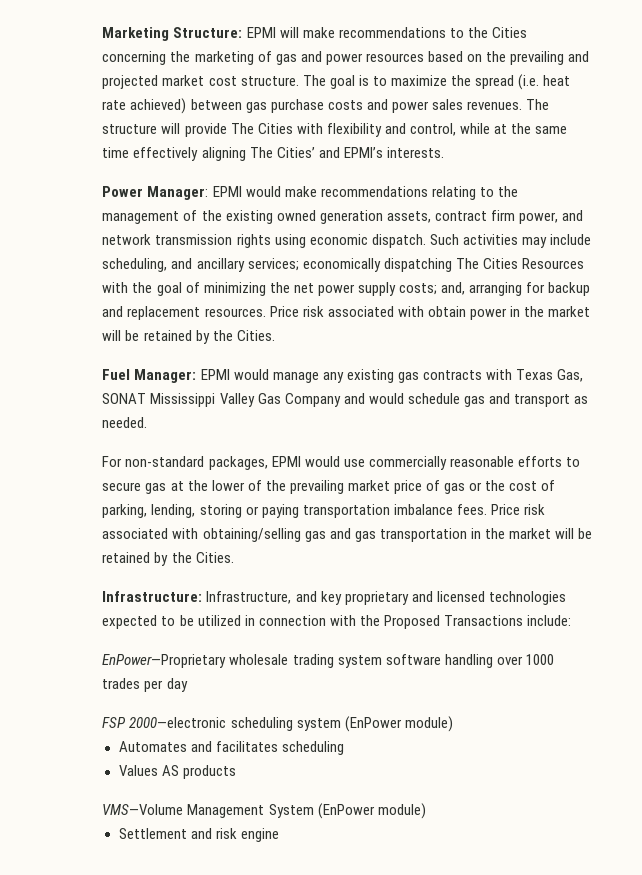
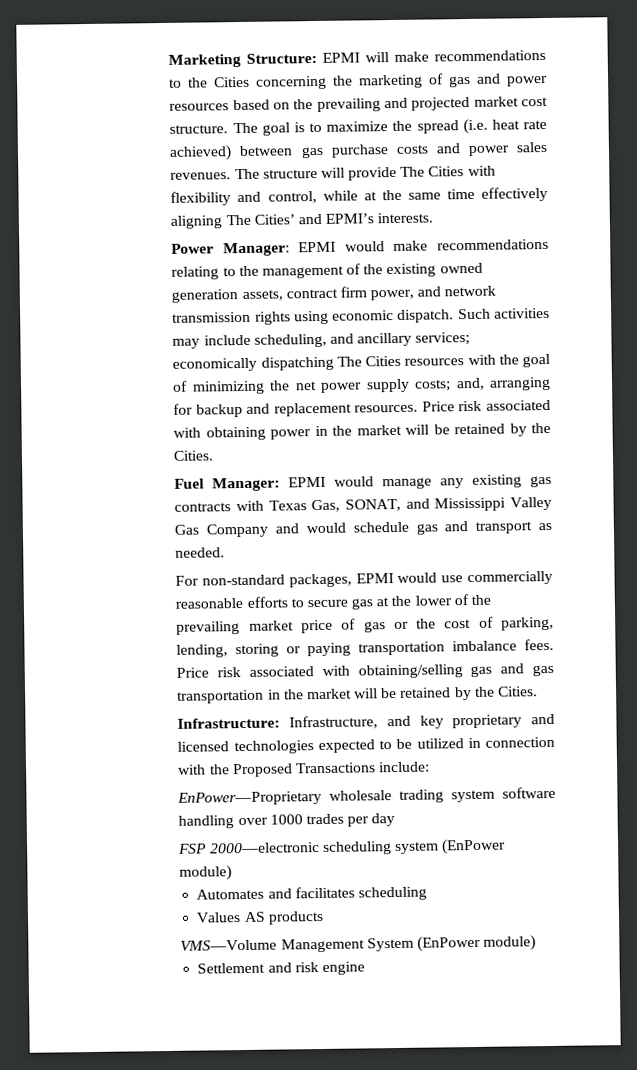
- Such activities may include scheduling, and ancillary services; economically dispatching The Cities Resources with the goal of minimizing the net power supply costs; and, arranging for backup and replacement resources.
+ Such activities may include scheduling, and ancillary services; economically dispatching The Cities resources with the goal of minimizing the net power supply costs; and, arranging for backup and replacement resources.
- Price risk associated with obtain power in the market will be retained by the Cities.
+ Price risk associated with obtaining power in the market will be retained by the Cities.
- Fuel Manager: EPMI would manage any existing gas contracts with Texas Gas, SONAT Mississippi Valley Gas Company and would schedule gas and transport as needed.
+ Fuel Manager: EPMI would manage any existing gas contracts with Texas Gas, SONAT, and Mississippi Valley Gas Company and would schedule gas and transport as needed.

